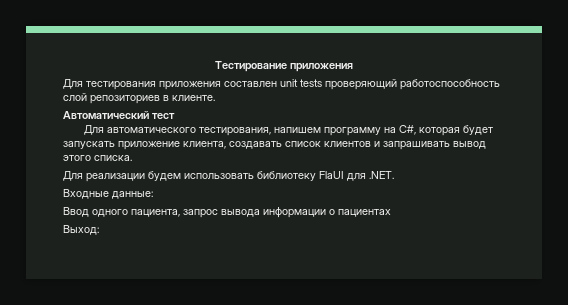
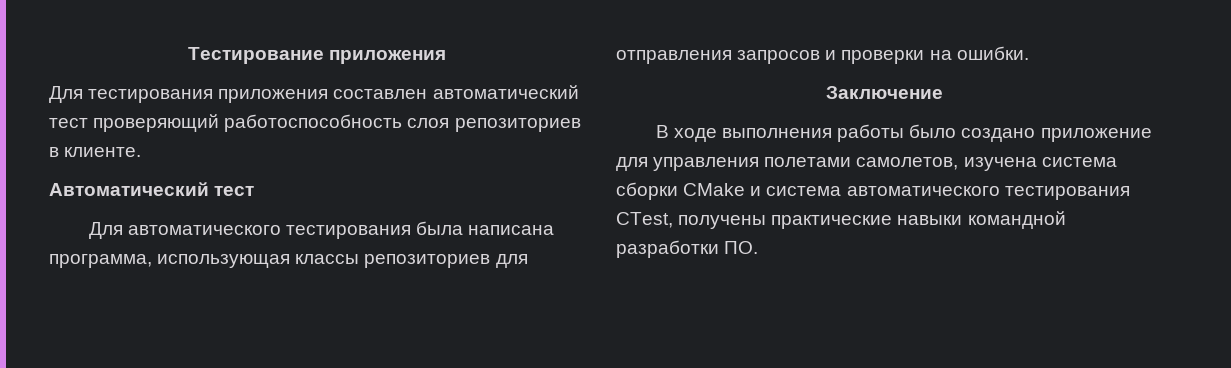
- Для тестирования приложения составлен unit tests проверяющий работоспособность слой репозиториев в клиенте.
+ Для тестирования приложения составлен автоматический тест проверяющий работоспособность слоя репозиториев в клиенте.
- Для автоматического тестирования, напишем программу на C#, которая будет запускать приложение клиента, создавать список клиентов и запрашивать вывод этого списка.
- Для реализации будем использовать библиотеку FlaUI для .NET.
- Входные данные:
- Ввод одного пациента, запрос вывода информации о пациентах
- Выход:
+ Для автоматического тестирования была написана программа, использующая классы репозиториев для отправления запросов и проверки на ошибки.
+ Заключение
+ В ходе выполнения работы было создано приложение для управления полетами самолетов, изучена система сборки CMake и система автоматического тестирования CTest, получены практические навыки командной разработки ПО.

